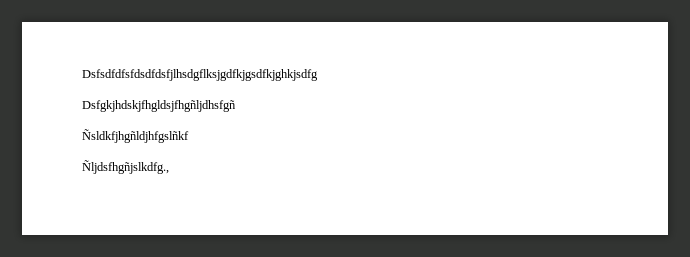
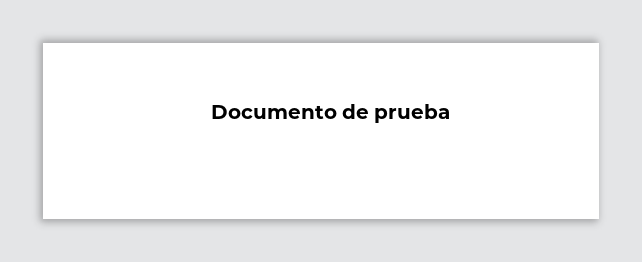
- Dsfsdfdfsfdsdfdsfjlhsdgflksjgdfkjgsdfkjghkjsdfg
- Dsfgkjhdskjfhgldsjfhgñljdhsfgñ
- Ñsldkfjhgñldjhfgslñkf
- Ñljdsfhgñjslkdfg.,
+ Documento de prueba

